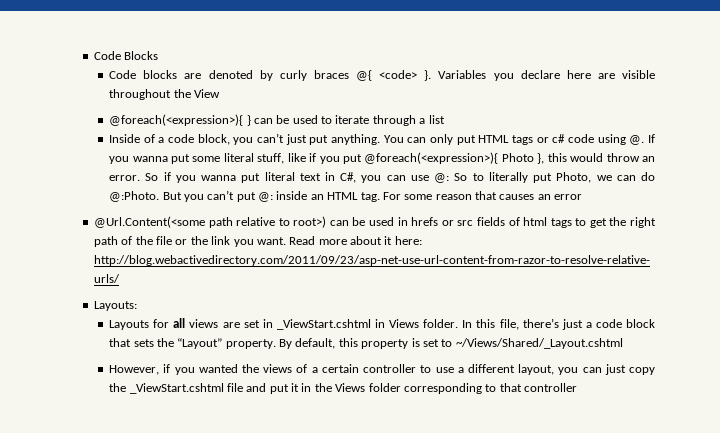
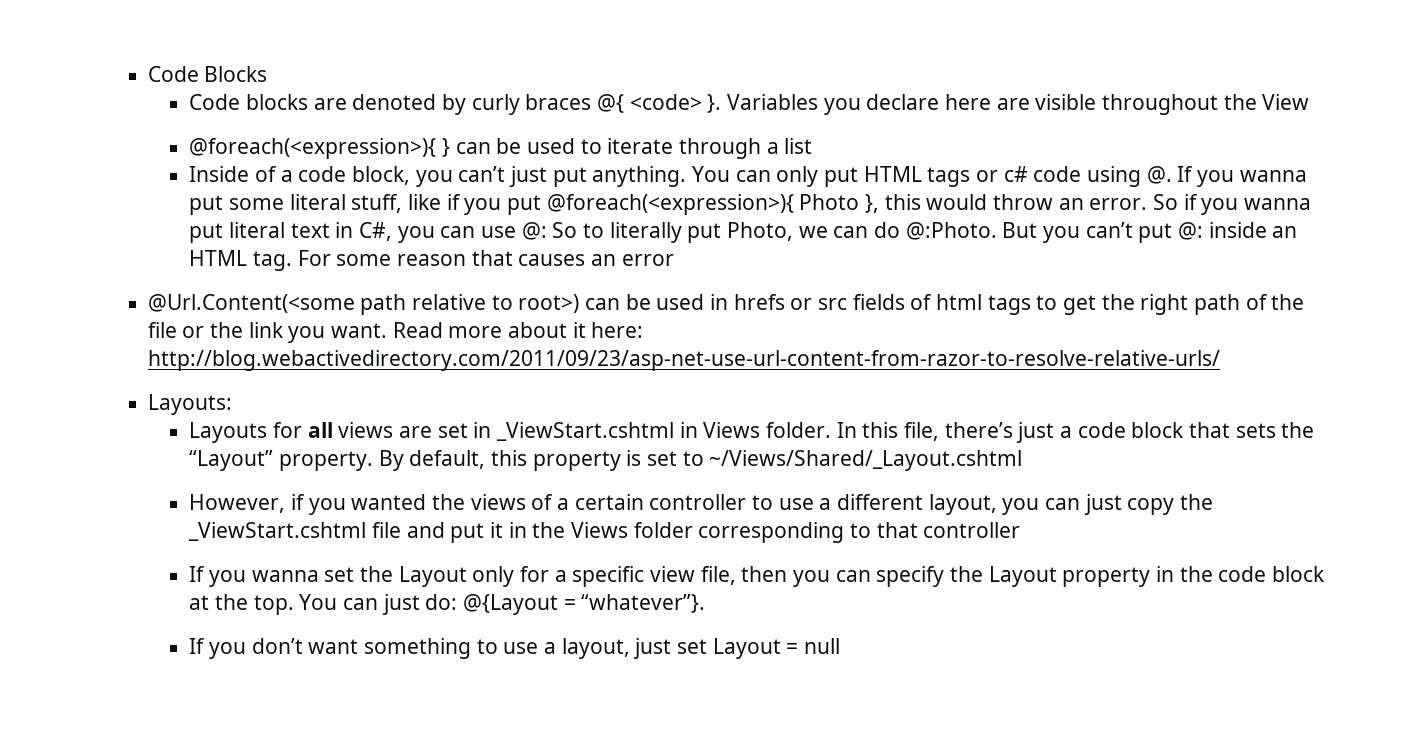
+ If you wanna set the Layout only for a specific view file, then you can specify the Layout property in the code block at the top. You can just do: @{Layout = “whatever”}.
+ If you don’t want something to use a layout, just set Layout = null

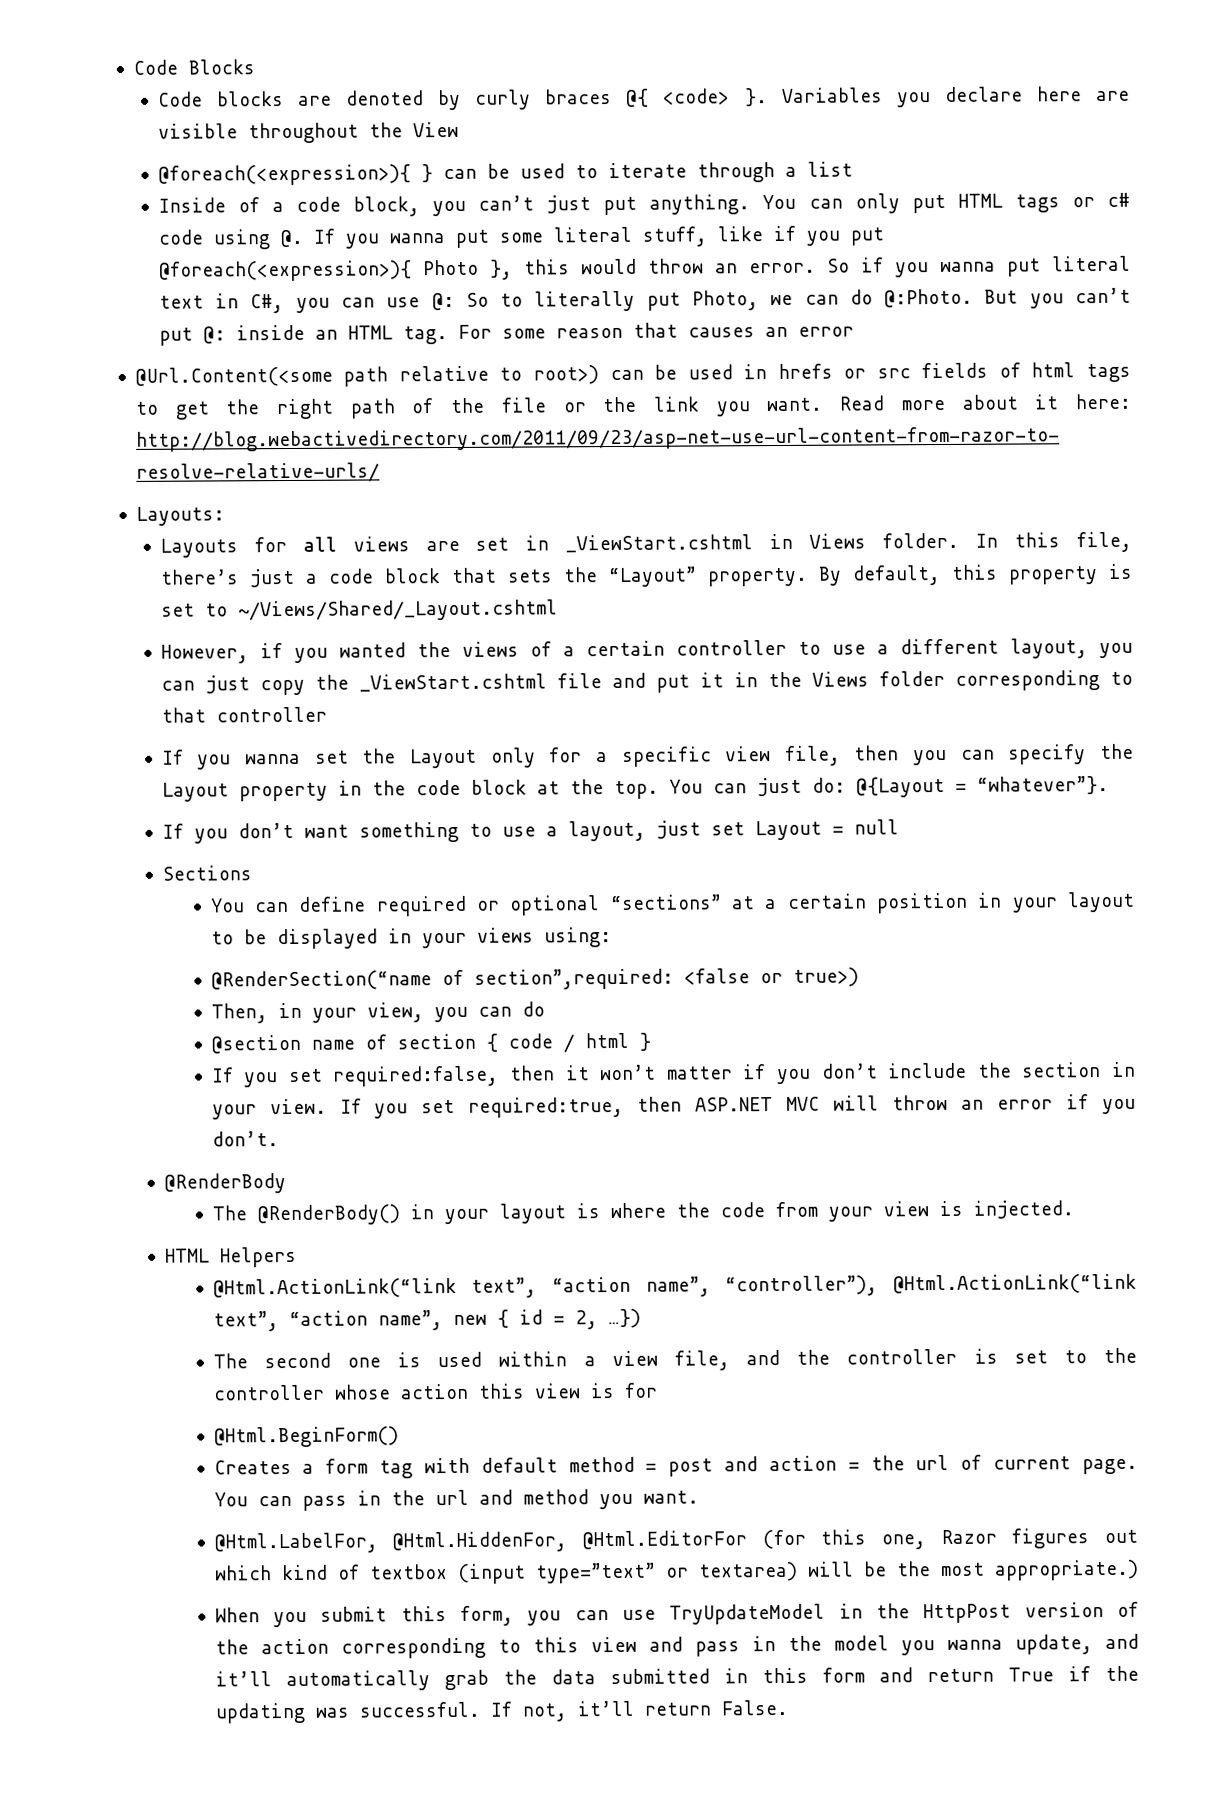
+ Sections
+ You can define required or optional “sections” at a certain position in your layout to be displayed in your views using:
+ @RenderSection(“name of section”,required: <false or true>)
+ Then, in your view, you can do
+ @section name of section { code / html }
+ If you set required:false, then it won’t matter if you don’t include the section in your view. If you set required:true, then ASP.NET MVC will throw an error if you don’t.
+ @RenderBody
+ The @RenderBody() in your layout is where the code from your view is injected.
+ HTML Helpers
+ @Html.ActionLink(“link text”, “action name”, “controller”), @Html.ActionLink(“link text”, “action name”, new { id = 2, …})
+ The second one is used within a view file, and the controller is set to the controller whose action this view is for
+ @Html.BeginForm()
+ Creates a form tag with default method = post and action = the url of current page. You can pass in the url and method you want.
+ @Html.LabelFor, @Html.HiddenFor, @Html.EditorFor (for this one, Razor figures out which kind of textbox (input type=”text” or textarea) will be the most appropriate.)
+ When you submit this form, you can use TryUpdateModel in the HttpPost version of the action corresponding to this view and pass in the model you wanna update, and it’ll automatically grab the data submitted in this form and return True if the updating was successful. If not, it’ll return False.

